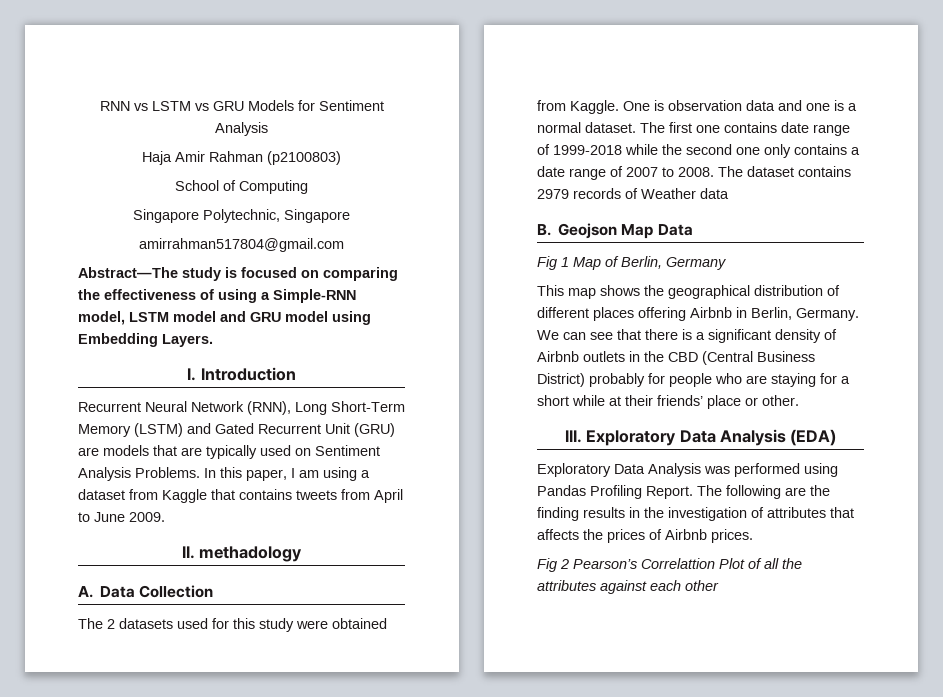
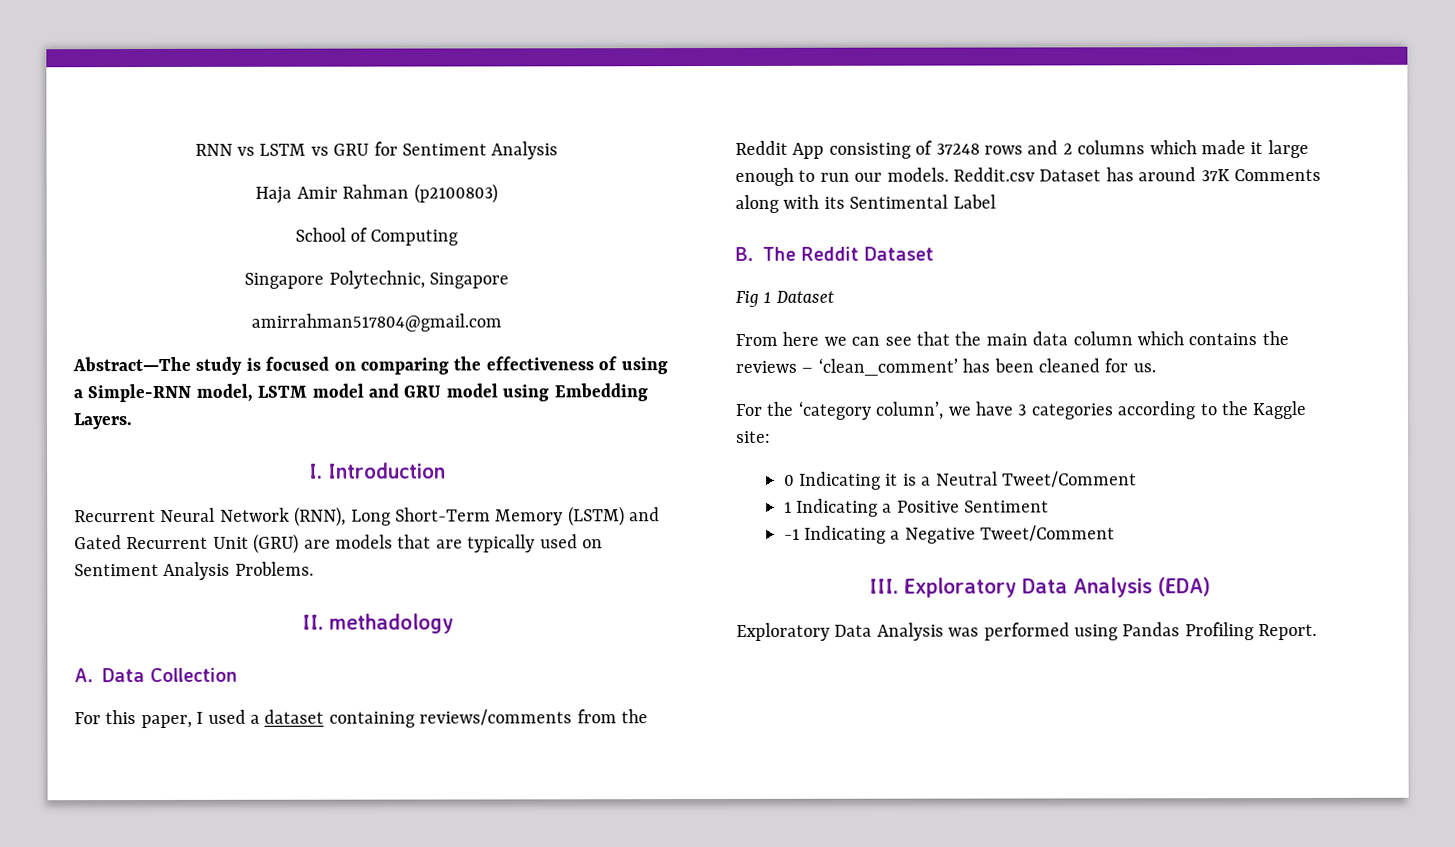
- RNN vs LSTM vs GRU Models for Sentiment Analysis
+ RNN vs LSTM vs GRU for Sentiment Analysis
- In this paper, I am using a dataset from Kaggle that contains tweets from April to June 2009.
- The 2 datasets used for this study were obtained from Kaggle. One is observation data and one is a normal dataset. The first one contains date range of 1999-2018 while the second one only contains a date range of 2007 to 2008. The dataset contains 2979 records of Weather data
- B. Geojson Map Data
- Fig 1 Map of Berlin, Germany
- This map shows the geographical distribution of different places offering Airbnb in Berlin, Germany. We can see that there is a significant density of Airbnb outlets in the CBD (Central Business District) probably for people who are staying for a short while at their friends’ place or other.
+ For this paper, I used a dataset containing reviews/comments from the Reddit App consisting of 37248 rows and 2 columns which made it large enough to run our models. Reddit.csv Dataset has around 37K Comments along with its Sentimental Label
+ B. The Reddit Dataset
+ Fig 1 Dataset
+ From here we can see that the main data column which contains the reviews – ‘clean_comment’ has been cleaned for us.
+ For the ‘category column’, we have 3 categories according to the Kaggle site:
+ 0 Indicating it is a Neutral Tweet/Comment
+ 1 Indicating a Positive Sentiment
+ -1 Indicating a Negative Tweet/Comment
- The following are the finding results in the investigation of attributes that affects the prices of Airbnb prices.
- Fig 2 Pearson’s Correlattion Plot of all the attributes against each other

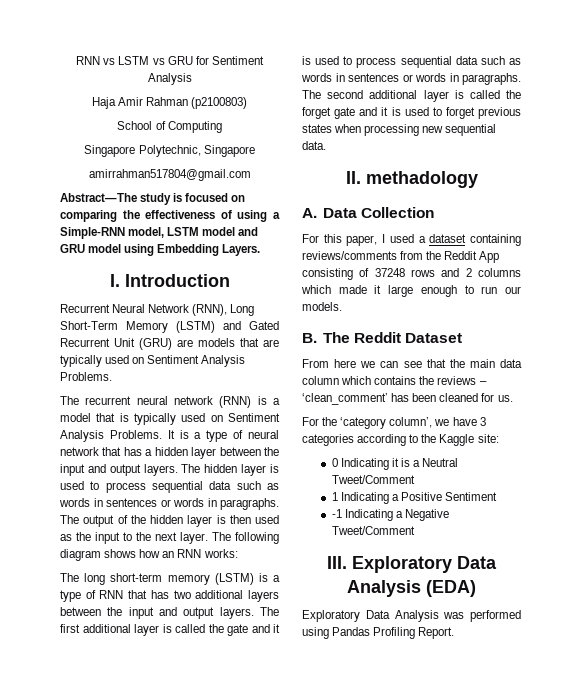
+ The recurrent neural network (RNN) is a model that is typically used on Sentiment Analysis Problems. It is a type of neural network that has a hidden layer between the input and output layers. The hidden layer is used to process sequential data such as words in sentences or words in paragraphs. The output of the hidden layer is then used as the input to the next layer. The following diagram shows how an RNN works:
+ The long short-term memory (LSTM) is a type of RNN that has two additional layers between the input and output layers. The first additional layer is called the gate and it is used to process sequential data such as words in sentences or words in paragraphs. The second additional layer is called the forget gate and it is used to forget previous states when processing new sequential data.
- Reddit.csv Dataset has around 37K Comments along with its Sentimental Label
- Fig 1 Dataset

